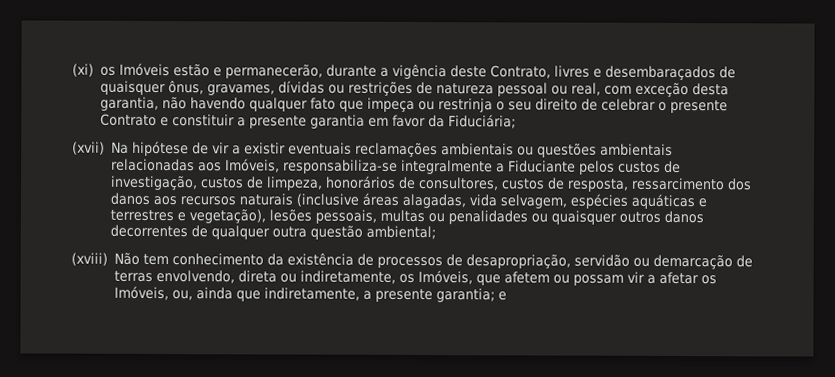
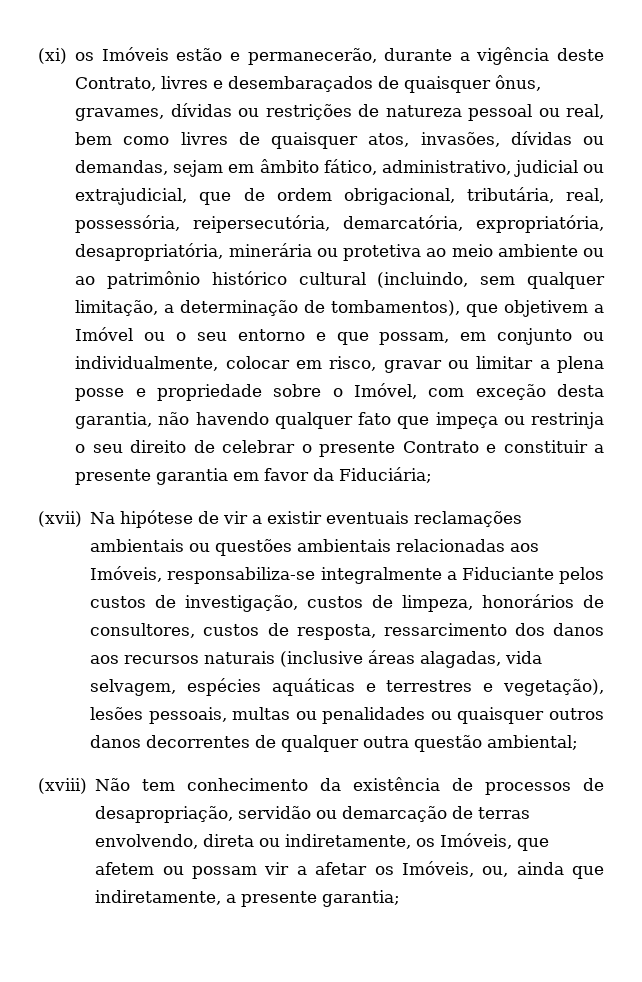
- (xi) os Imóveis estão e permanecerão, durante a vigência deste Contrato, livres e desembaraçados de quaisquer ônus, gravames, dívidas ou restrições de natureza pessoal ou real, com exceção desta garantia, não havendo qualquer fato que impeça ou restrinja o seu direito de celebrar o presente Contrato e constituir a presente garantia em favor da Fiduciária;
+ (xi) os Imóveis estão e permanecerão, durante a vigência deste Contrato, livres e desembaraçados de quaisquer ônus, gravames, dívidas ou restrições de natureza pessoal ou real, bem como livres de quaisquer atos, invasões, dívidas ou demandas, sejam em âmbito fático, administrativo, judicial ou extrajudicial, que de ordem obrigacional, tributária, real, possessória, reipersecutória, demarcatória, expropriatória, desapropriatória, minerária ou protetiva ao meio ambiente ou ao patrimônio histórico cultural (incluindo, sem qualquer limitação, a determinação de tombamentos), que objetivem a Imóvel ou o seu entorno e que possam, em conjunto ou individualmente, colocar em risco, gravar ou limitar a plena posse e propriedade sobre o Imóvel, com exceção desta garantia, não havendo qualquer fato que impeça ou restrinja o seu direito de celebrar o presente Contrato e constituir a presente garantia em favor da Fiduciária;
- (xviii) Não tem conhecimento da existência de processos de desapropriação, servidão ou demarcação de terras envolvendo, direta ou indiretamente, os Imóveis, que afetem ou possam vir a afetar os Imóveis, ou, ainda que indiretamente, a presente garantia; e
+ (xviii) Não tem conhecimento da existência de processos de desapropriação, servidão ou demarcação de terras envolvendo, direta ou indiretamente, os Imóveis, que afetem ou possam vir a afetar os Imóveis, ou, ainda que indiretamente, a presente garantia;

